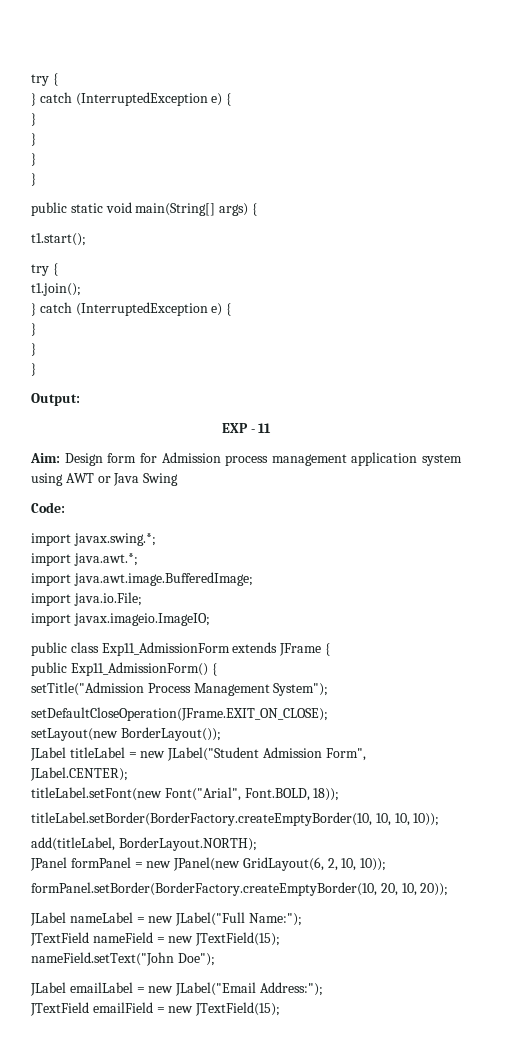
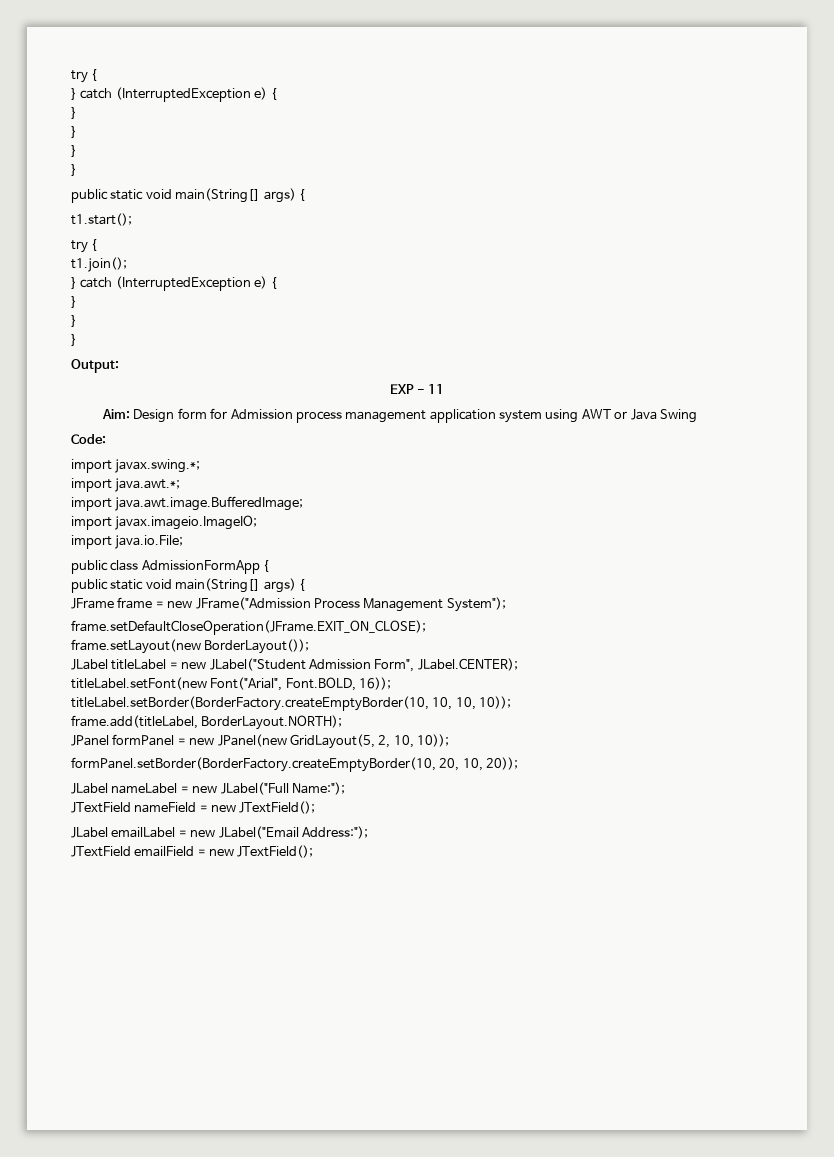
+ import javax.imageio.ImageIO;
  import java.io.File;
- import javax.imageio.ImageIO;
- public class Exp11_AdmissionForm extends JFrame {
- public Exp11_AdmissionForm() {
- setTitle("Admission Process Management System");
+ public class AdmissionFormApp {
+ public static void main(String[] args) {
+ JFrame frame = new JFrame("Admission Process Management System");
- setDefaultCloseOperation(JFrame.EXIT_ON_CLOSE);
- setLayout(new BorderLayout());
+ frame.setDefaultCloseOperation(JFrame.EXIT_ON_CLOSE);
+ frame.setLayout(new BorderLayout());
- titleLabel.setFont(new Font("Arial", Font.BOLD, 18));
+ titleLabel.setFont(new Font("Arial", Font.BOLD, 16));
- add(titleLabel, BorderLayout.NORTH);
+ frame.add(titleLabel, BorderLayout.NORTH);
- JPanel formPanel = new JPanel(new GridLayout(6, 2, 10, 10));
+ JPanel formPanel = new JPanel(new GridLayout(5, 2, 10, 10));
- JTextField nameField = new JTextField(15);
- nameField.setText("John Doe");
+ JTextField nameField = new JTextField();
- JTextField emailField = new JTextField(15);
+ JTextField emailField = new JTextField();

